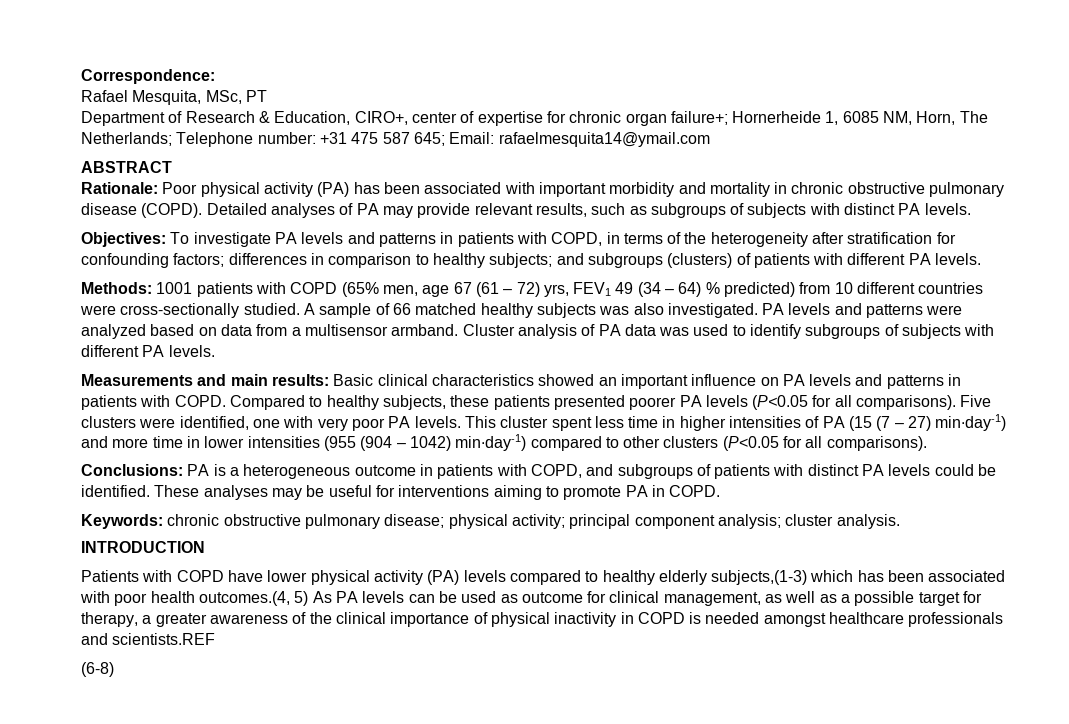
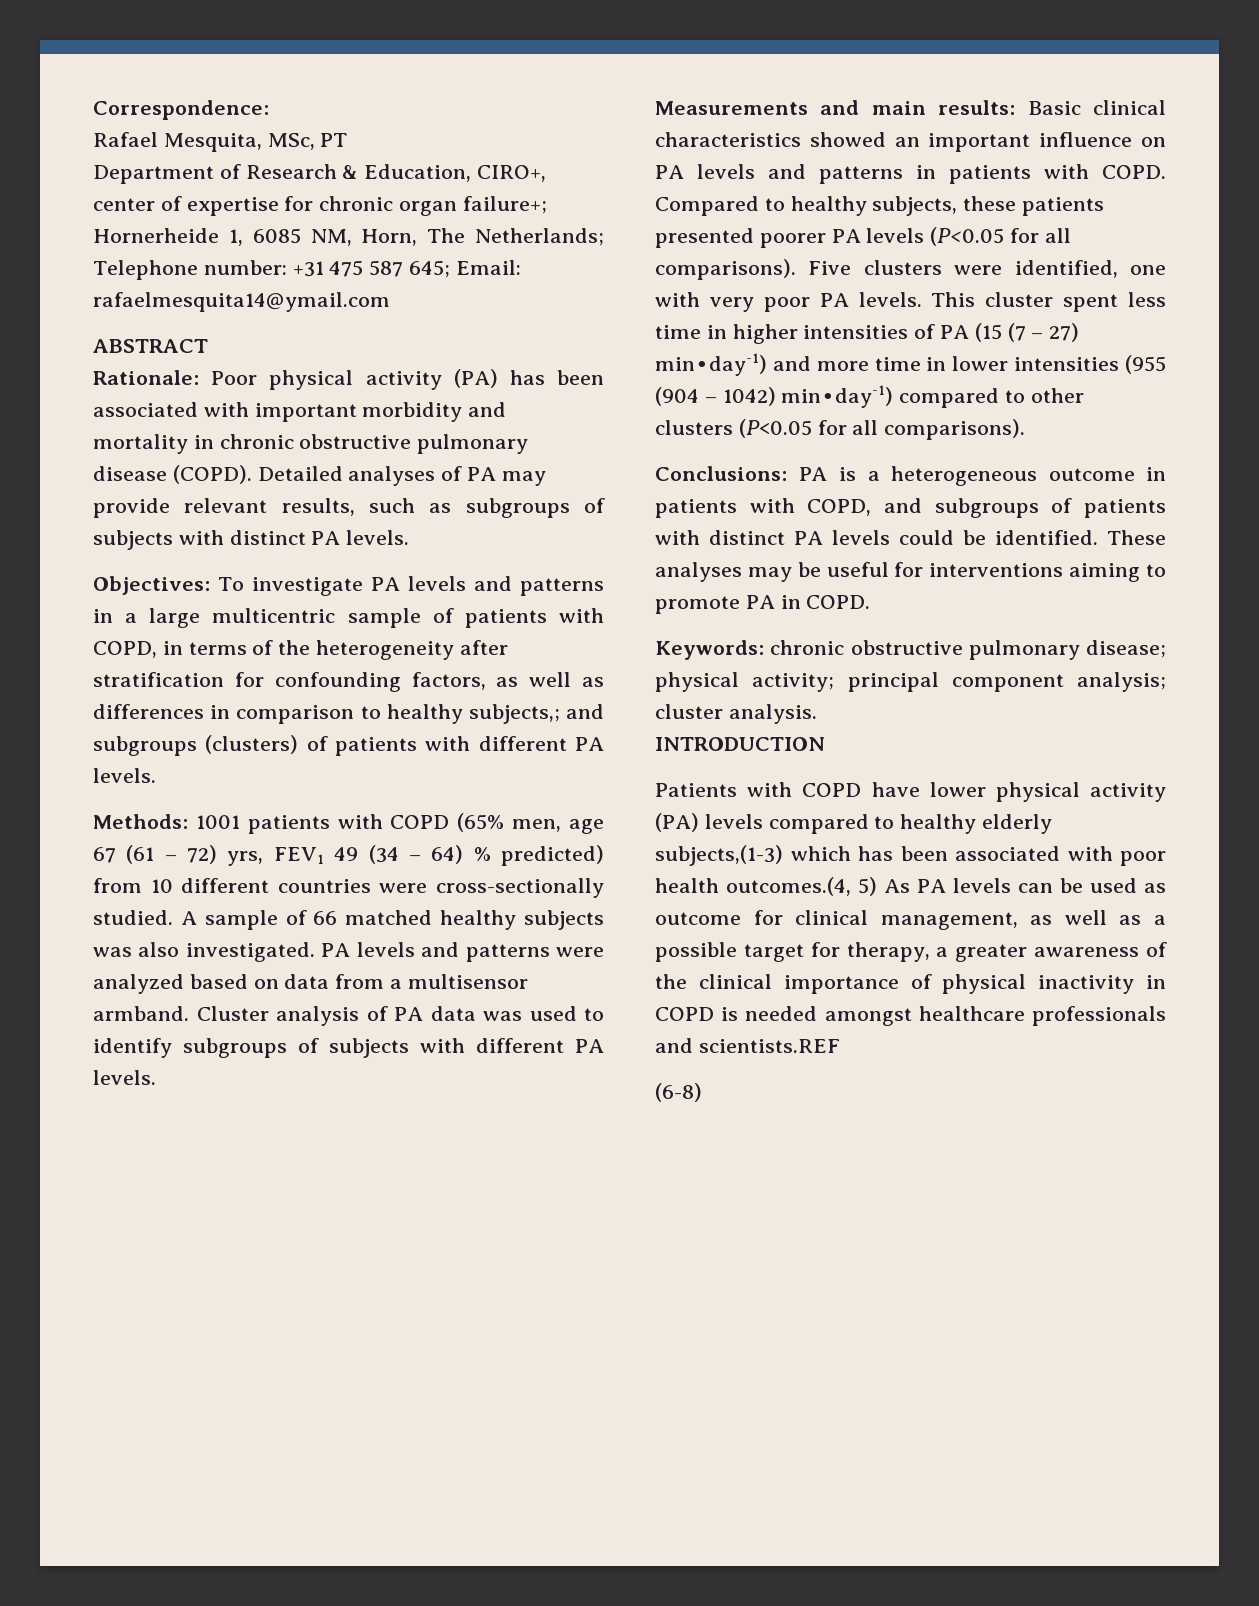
- Objectives: To investigate PA levels and patterns in patients with COPD, in terms of the heterogeneity after stratification for confounding factors; differences in comparison to healthy subjects; and subgroups (clusters) of patients with different PA levels.
+ Objectives: To investigate PA levels and patterns in a large multicentric sample of patients with COPD, in terms of the heterogeneity after stratification for confounding factors, as well as differences in comparison to healthy subjects,; and subgroups (clusters) of patients with different PA levels.

